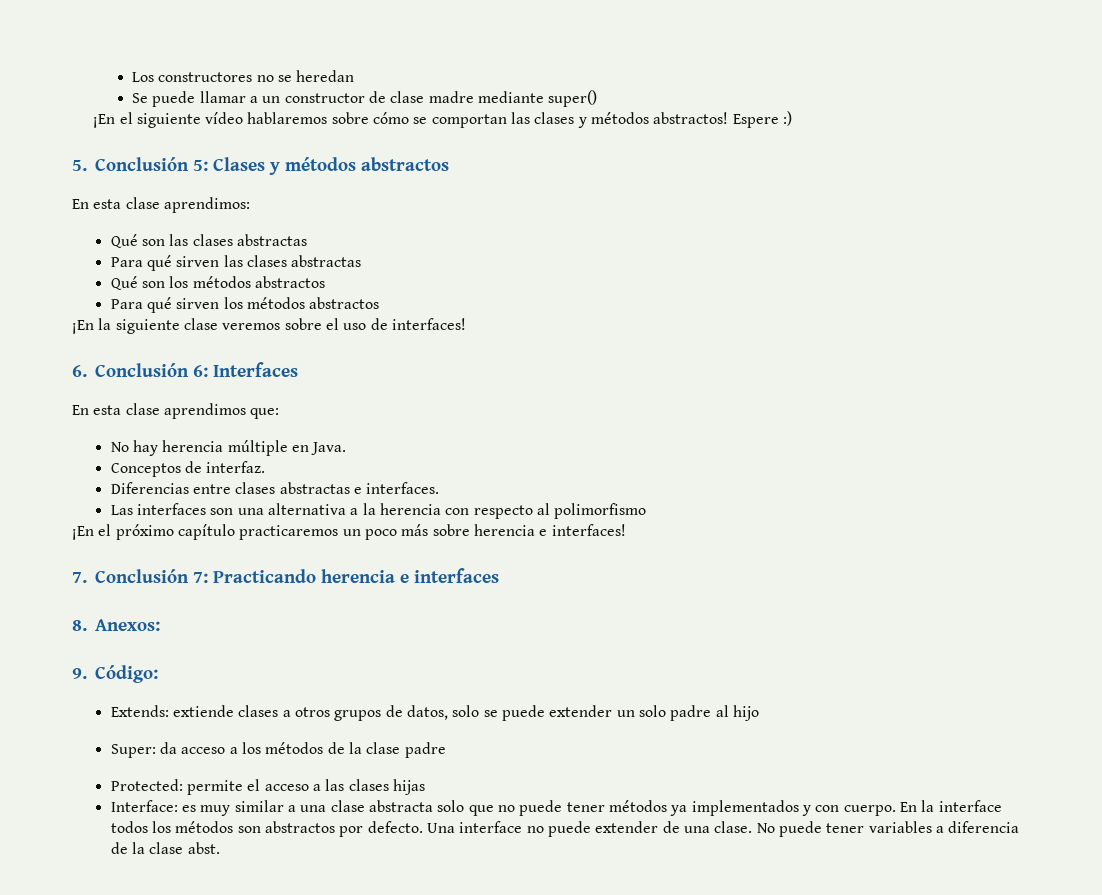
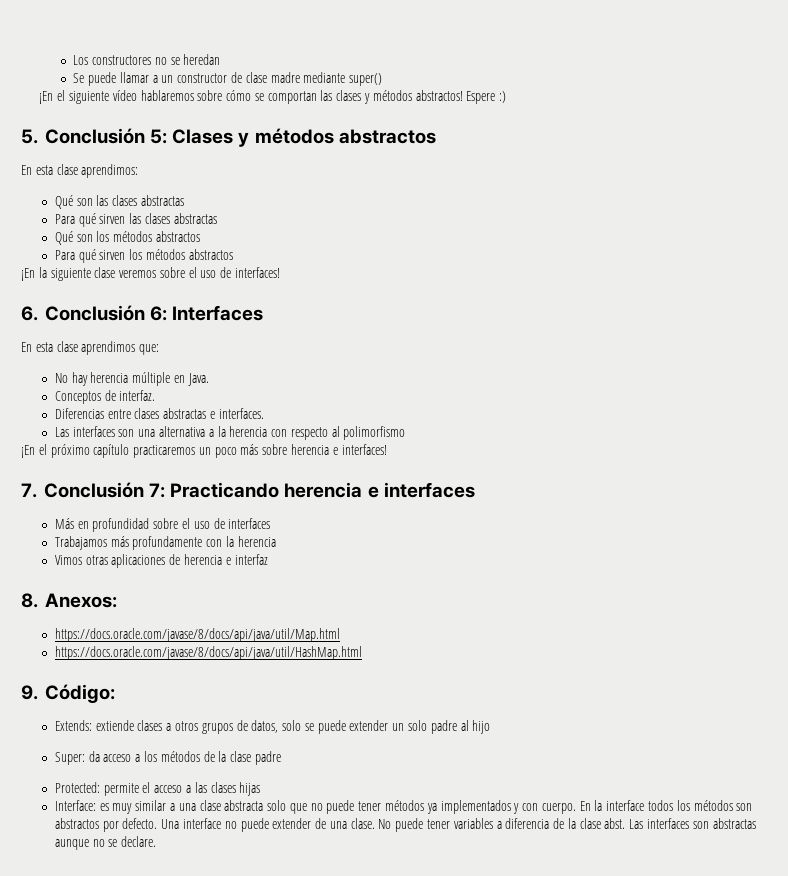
+ Más en profundidad sobre el uso de interfaces
+ Trabajamos más profundamente con la herencia
+ Vimos otras aplicaciones de herencia e interfaz
+ https://docs.oracle.com/javase/8/docs/api/java/util/Map.html
+ https://docs.oracle.com/javase/8/docs/api/java/util/HashMap.html
+ Las interfaces son abstractas aunque no se declare.

